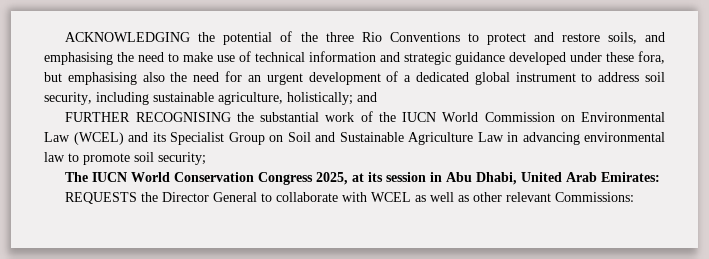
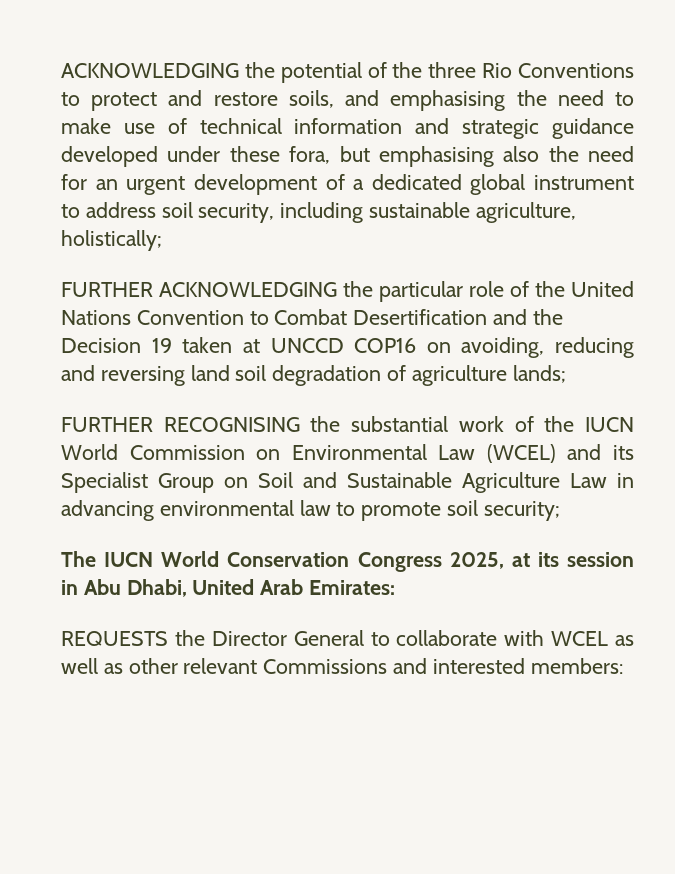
- ACKNOWLEDGING the potential of the three Rio Conventions to protect and restore soils, and emphasising the need to make use of technical information and strategic guidance developed under these fora, but emphasising also the need for an urgent development of a dedicated global instrument to address soil security, including sustainable agriculture, holistically; and
+ ACKNOWLEDGING the potential of the three Rio Conventions to protect and restore soils, and emphasising the need to make use of technical information and strategic guidance developed under these fora, but emphasising also the need for an urgent development of a dedicated global instrument to address soil security, including sustainable agriculture, holistically;
+ FURTHER ACKNOWLEDGING the particular role of the United Nations Convention to Combat Desertification and the Decision 19 taken at UNCCD COP16 on avoiding, reducing and reversing land soil degradation of agriculture lands;
- REQUESTS the Director General to collaborate with WCEL as well as other relevant Commissions:
+ REQUESTS the Director General to collaborate with WCEL as well as other relevant Commissions and interested members:

